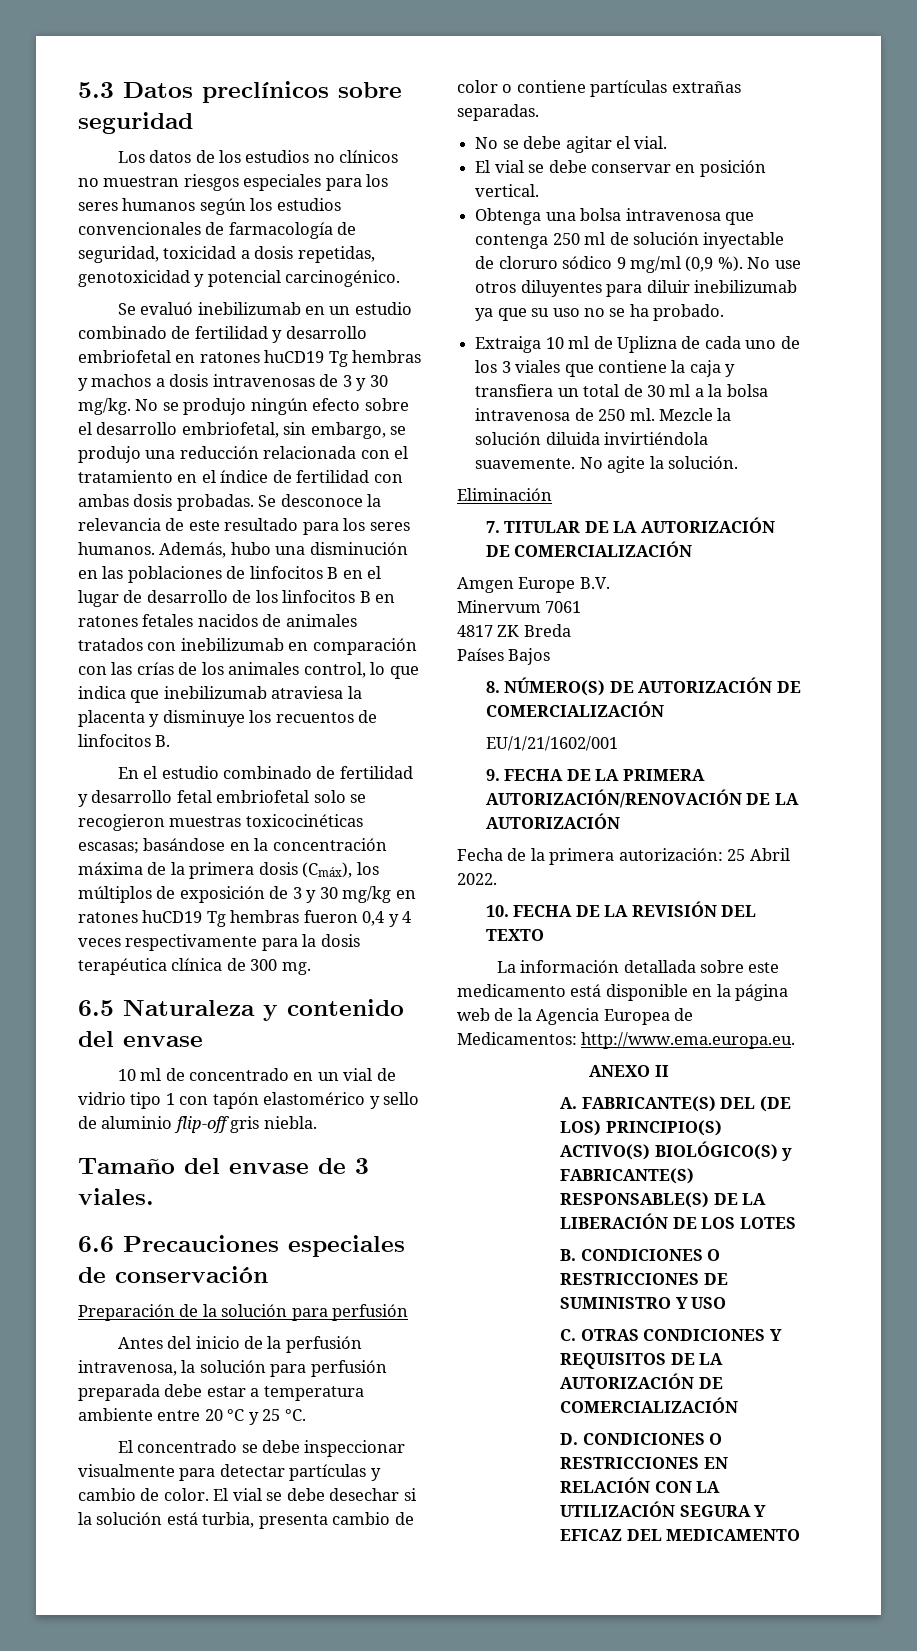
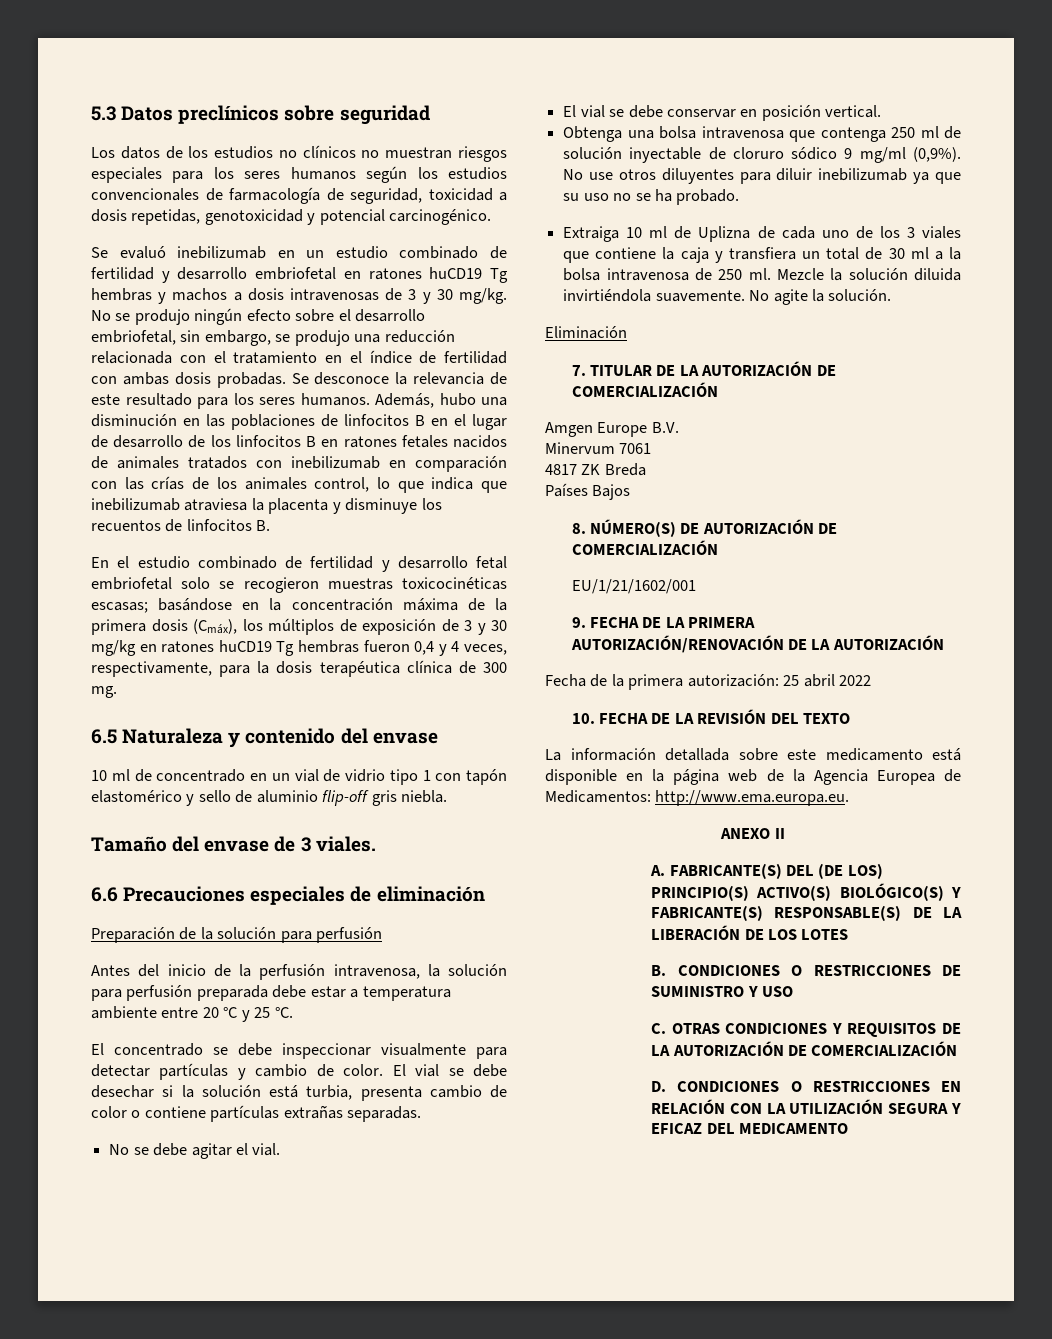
- En el estudio combinado de fertilidad y desarrollo fetal embriofetal solo se recogieron muestras toxicocinéticas escasas; basándose en la concentración máxima de la primera dosis (Cmáx), los múltiplos de exposición de 3 y 30 mg/kg en ratones huCD19 Tg hembras fueron 0,4 y 4 veces respectivamente para la dosis terapéutica clínica de 300 mg.
+ En el estudio combinado de fertilidad y desarrollo fetal embriofetal solo se recogieron muestras toxicocinéticas escasas; basándose en la concentración máxima de la primera dosis (Cmáx), los múltiplos de exposición de 3 y 30 mg/kg en ratones huCD19 Tg hembras fueron 0,4 y 4 veces, respectivamente, para la dosis terapéutica clínica de 300 mg.
- 6.6 Precauciones especiales de conservación
+ 6.6 Precauciones especiales de eliminación
- Obtenga una bolsa intravenosa que contenga 250 ml de solución inyectable de cloruro sódico 9 mg/ml (0,9 %).
+ Obtenga una bolsa intravenosa que contenga 250 ml de solución inyectable de cloruro sódico 9 mg/ml (0,9%).
- Fecha de la primera autorización: 25 Abril 2022.
+ Fecha de la primera autorización: 25 abril 2022
- A. FABRICANTE(S) DEL (DE LOS) PRINCIPIO(S) ACTIVO(S) BIOLÓGICO(S) y FABRICANTE(S) RESPONSABLE(S) DE LA LIBERACIÓN DE LOS LOTES
+ A. FABRICANTE(S) DEL (DE LOS) PRINCIPIO(S) ACTIVO(S) BIOLÓGICO(S) Y FABRICANTE(S) RESPONSABLE(S) DE LA LIBERACIÓN DE LOS LOTES

